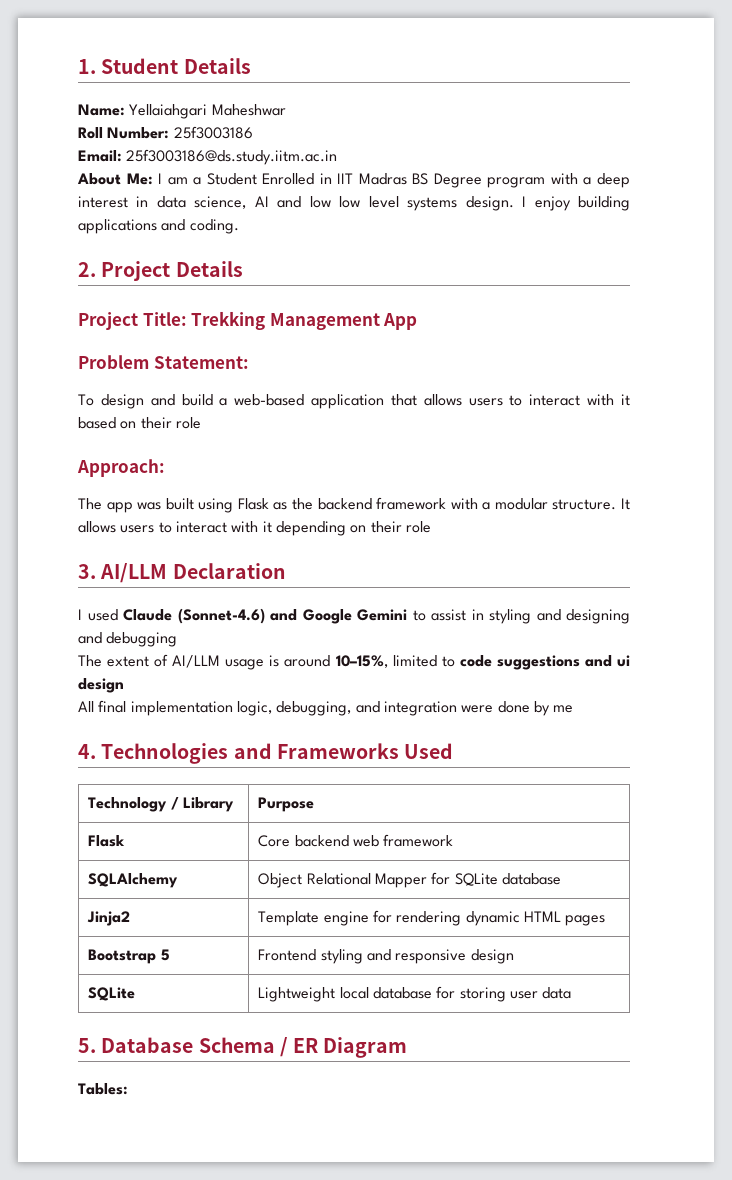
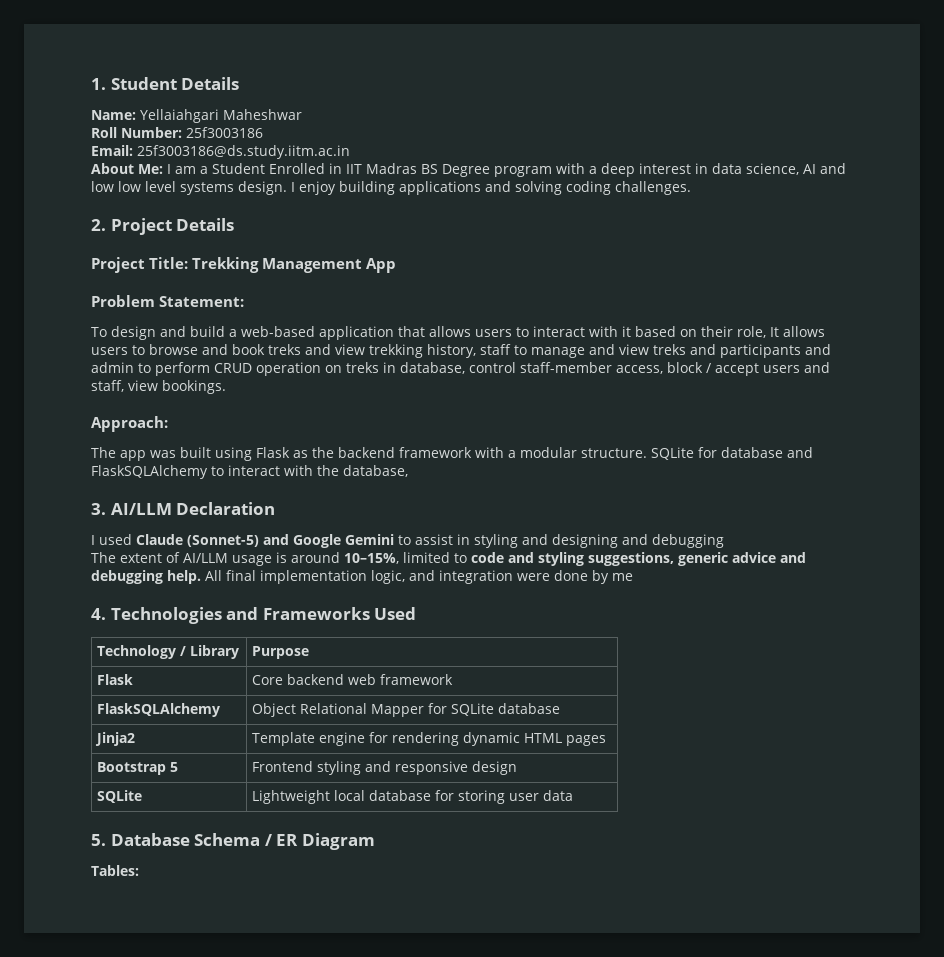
- I enjoy building applications and coding.
+ I enjoy building applications and solving coding challenges.
- To design and build a web-based application that allows users to interact with it based on their role
+ To design and build a web-based application that allows users to interact with it based on their role, It allows users to browse and book treks and view trekking history, staff to manage and view treks and participants and admin to perform CRUD operation on treks in database, control staff-member access, block / accept users and staff, view bookings.
- It allows users to interact with it depending on their role
+ SQLite for database and FlaskSQLAlchemy to interact with the database,
- I used Claude (Sonnet-4.6) and Google Gemini to assist in styling and designing and debugging
+ I used Claude (Sonnet-5) and Google Gemini to assist in styling and designing and debugging
- The extent of AI/LLM usage is around 10–15%, limited to code suggestions and ui design
- All final implementation logic, debugging, and integration were done by me
+ The extent of AI/LLM usage is around 10–15%, limited to code and styling suggestions, generic advice and debugging help. All final implementation logic, and integration were done by me
- SQLAlchemy | Object Relational Mapper for SQLite database
+ FlaskSQLAlchemy | Object Relational Mapper for SQLite database

